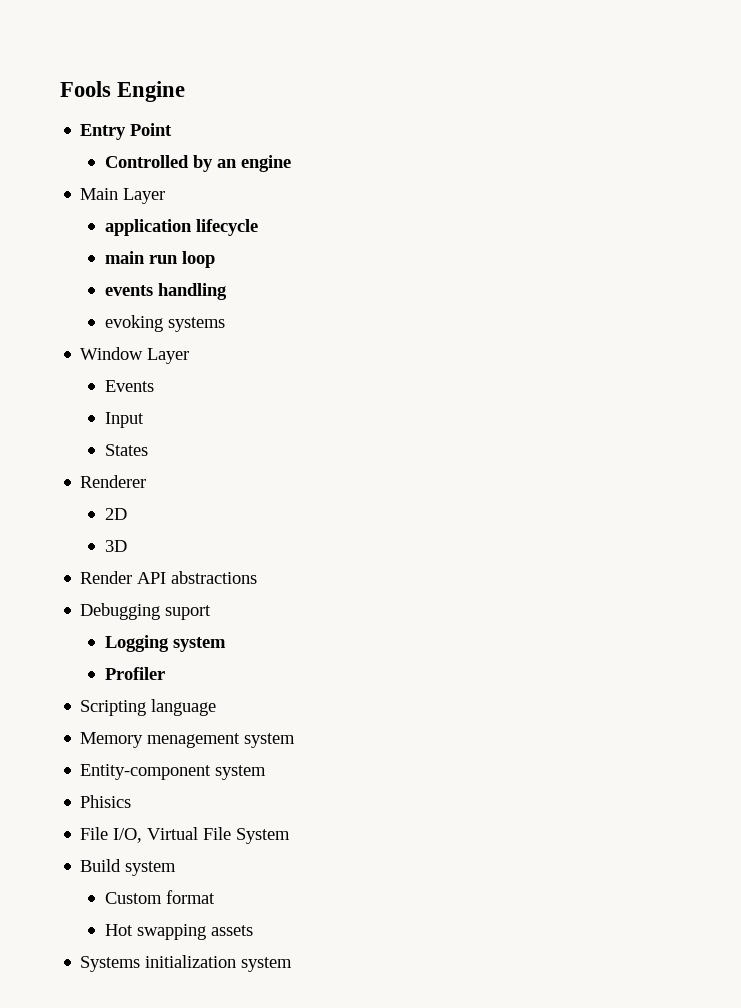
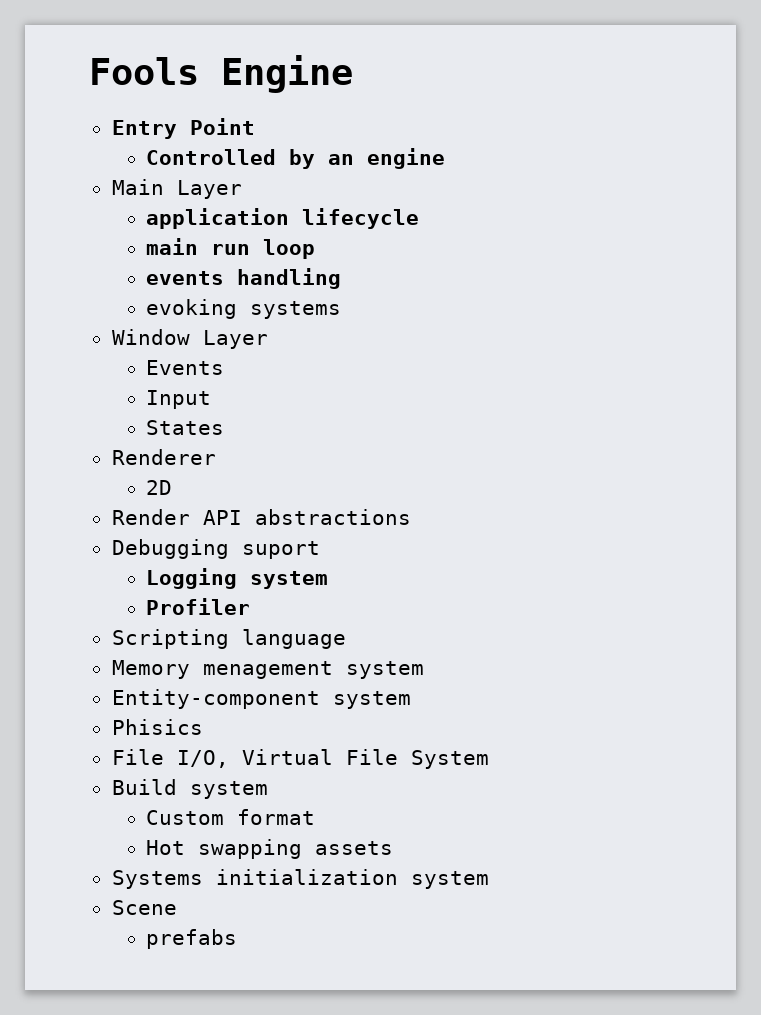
- 3D
+ Scene
+ prefabs

